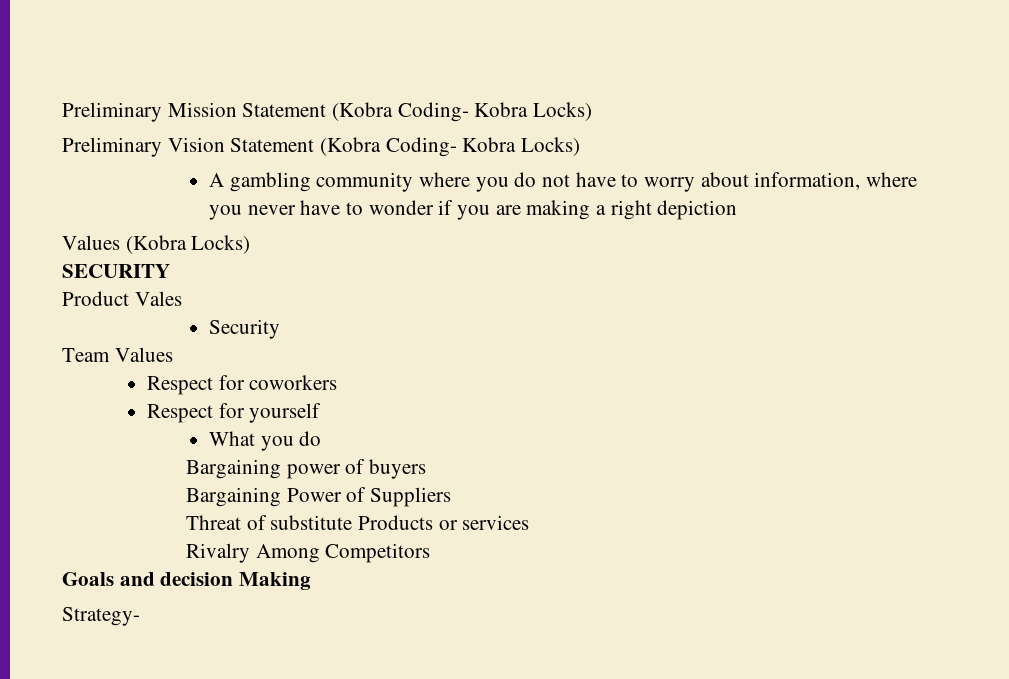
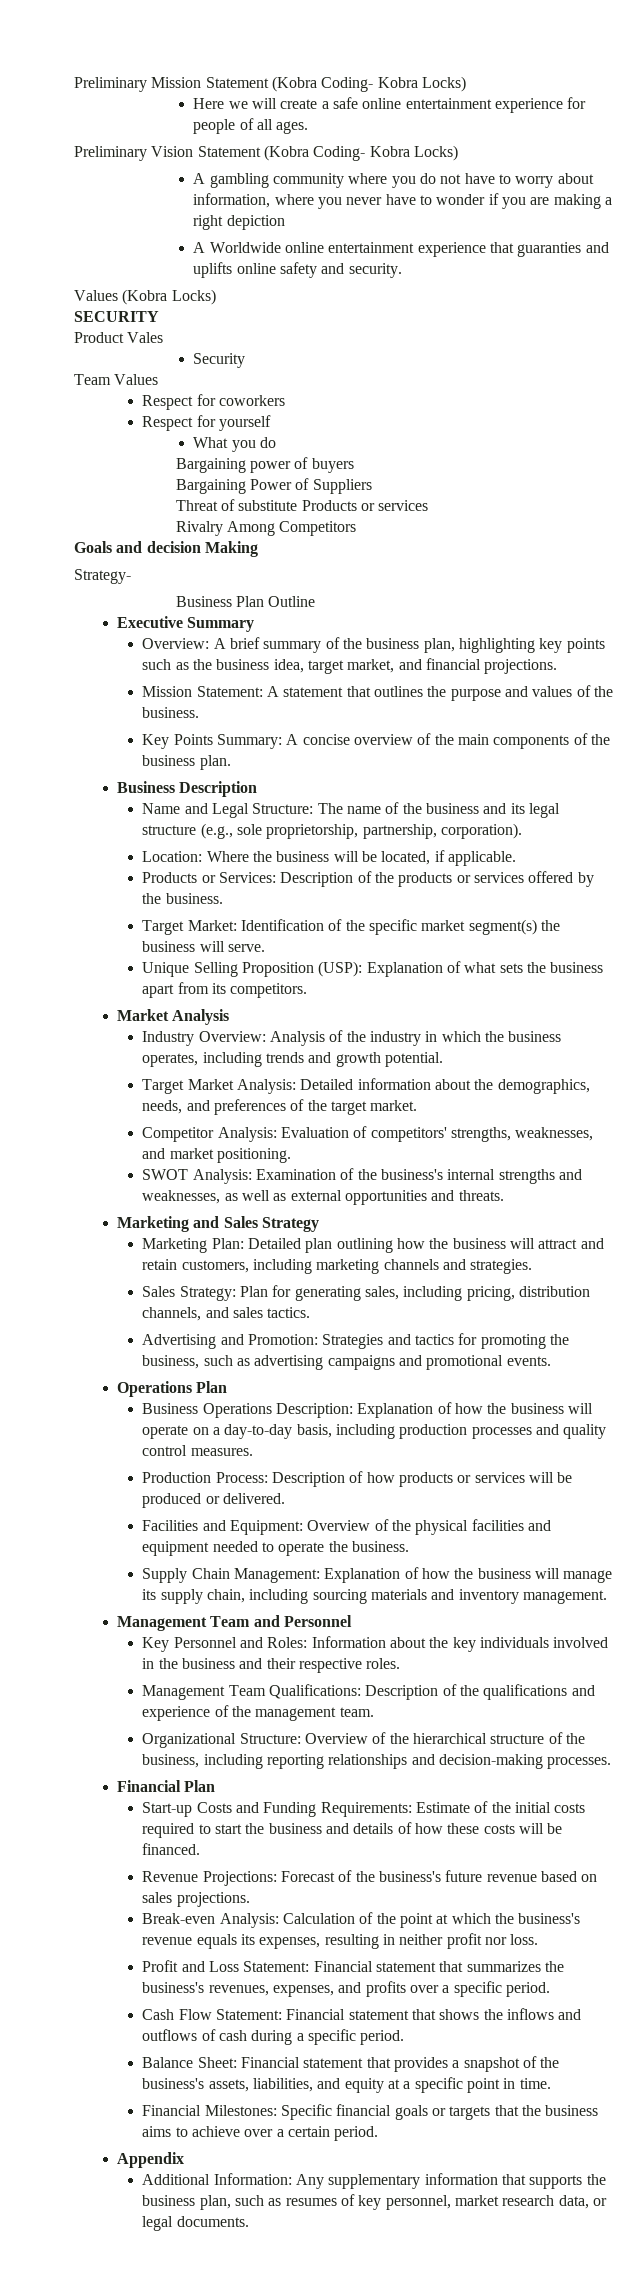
+ Here we will create a safe online entertainment experience for people of all ages.
+ A Worldwide online entertainment experience that guaranties and uplifts online safety and security.
+ Business Plan Outline
+ Executive Summary
+ Overview: A brief summary of the business plan, highlighting key points such as the business idea, target market, and financial projections.
+ Mission Statement: A statement that outlines the purpose and values of the business.
+ Key Points Summary: A concise overview of the main components of the business plan.
+ Business Description
+ Name and Legal Structure: The name of the business and its legal structure (e.g., sole proprietorship, partnership, corporation).
+ Location: Where the business will be located, if applicable.
+ Products or Services: Description of the products or services offered by the business.
+ Target Market: Identification of the specific market segment(s) the business will serve.
+ Unique Selling Proposition (USP): Explanation of what sets the business apart from its competitors.
+ Market Analysis
+ Industry Overview: Analysis of the industry in which the business operates, including trends and growth potential.
+ Target Market Analysis: Detailed information about the demographics, needs, and preferences of the target market.
+ Competitor Analysis: Evaluation of competitors' strengths, weaknesses, and market positioning.
+ SWOT Analysis: Examination of the business's internal strengths and weaknesses, as well as external opportunities and threats.
+ Marketing and Sales Strategy
+ Marketing Plan: Detailed plan outlining how the business will attract and retain customers, including marketing channels and strategies.
+ Sales Strategy: Plan for generating sales, including pricing, distribution channels, and sales tactics.
+ Advertising and Promotion: Strategies and tactics for promoting the business, such as advertising campaigns and promotional events.
+ Operations Plan
+ Business Operations Description: Explanation of how the business will operate on a day-to-day basis, including production processes and quality control measures.
+ Production Process: Description of how products or services will be produced or delivered.
+ Facilities and Equipment: Overview of the physical facilities and equipment needed to operate the business.
+ Supply Chain Management: Explanation of how the business will manage its supply chain, including sourcing materials and inventory management.
+ Management Team and Personnel
+ Key Personnel and Roles: Information about the key individuals involved in the business and their respective roles.
+ Management Team Qualifications: Description of the qualifications and experience of the management team.
+ Organizational Structure: Overview of the hierarchical structure of the business, including reporting relationships and decision-making processes.
+ Financial Plan
+ Start-up Costs and Funding Requirements: Estimate of the initial costs required to start the business and details of how these costs will be financed.
+ Revenue Projections: Forecast of the business's future revenue based on sales projections.
+ Break-even Analysis: Calculation of the point at which the business's revenue equals its expenses, resulting in neither profit nor loss.
+ Profit and Loss Statement: Financial statement that summarizes the business's revenues, expenses, and profits over a specific period.
+ Cash Flow Statement: Financial statement that shows the inflows and outflows of cash during a specific period.
+ Balance Sheet: Financial statement that provides a snapshot of the business's assets, liabilities, and equity at a specific point in time.
+ Financial Milestones: Specific financial goals or targets that the business aims to achieve over a certain period.
+ Appendix
+ Additional Information: Any supplementary information that supports the business plan, such as resumes of key personnel, market research data, or legal documents.

